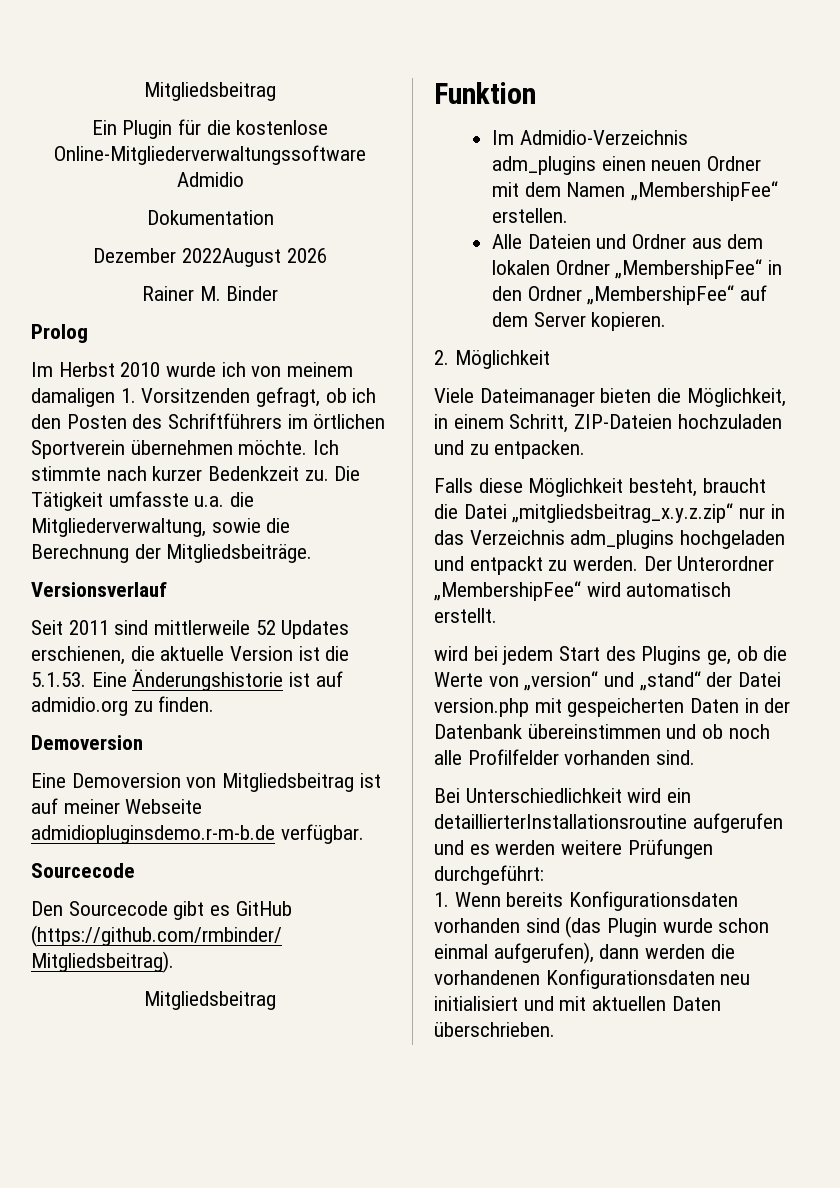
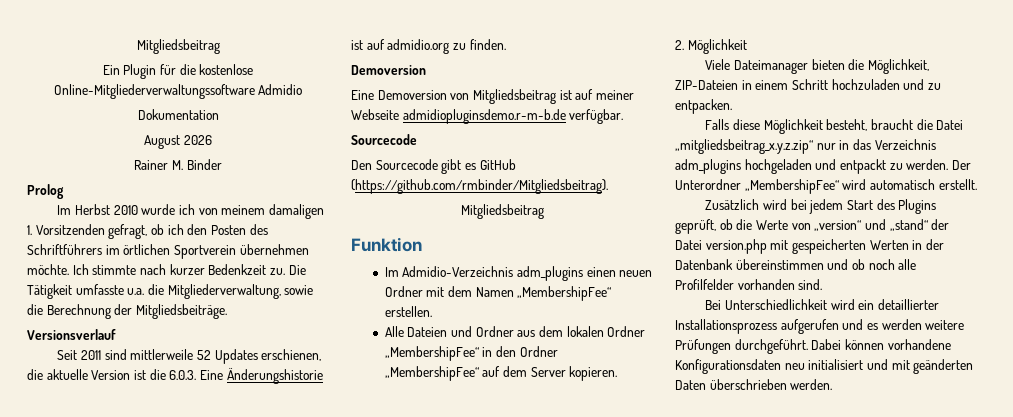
- Dezember 2022August 2026
+ August 2026
- Seit 2011 sind mittlerweile 52 Updates erschienen, die aktuelle Version ist die 5.1.53. Eine Änderungshistorie ist auf admidio.org zu finden.
+ Seit 2011 sind mittlerweile 52 Updates erschienen, die aktuelle Version ist die 6.0.3. Eine Änderungshistorie ist auf admidio.org zu finden.
- Viele Dateimanager bieten die Möglichkeit, in einem Schritt, ZIP-Dateien hochzuladen und zu entpacken.
+ Viele Dateimanager bieten die Möglichkeit, ZIP-Dateien in einem Schritt hochzuladen und zu entpacken.
- wird bei jedem Start des Plugins ge, ob die Werte von „version“ und „stand“ der Datei version.php mit gespeicherten Daten in der Datenbank übereinstimmen und ob noch alle Profilfelder vorhanden sind.
+ Zusätzlich wird bei jedem Start des Plugins geprüft, ob die Werte von „version“ und „stand“ der Datei version.php mit gespeicherten Werten in der Datenbank übereinstimmen und ob noch alle Profilfelder vorhanden sind.
- Bei Unterschiedlichkeit wird ein detaillierterInstallationsroutine aufgerufen und es werden weitere Prüfungen durchgeführt:
- 1. Wenn bereits Konfigurationsdaten vorhanden sind (das Plugin wurde schon einmal aufgerufen), dann werden die vorhandenen Konfigurationsdaten neu initialisiert und mit aktuellen Daten überschrieben.
+ Bei Unterschiedlichkeit wird ein detaillierter Installationsprozess aufgerufen und es werden weitere Prüfungen durchgeführt. Dabei können vorhandene Konfigurationsdaten neu initialisiert und mit geänderten Daten überschrieben werden.

